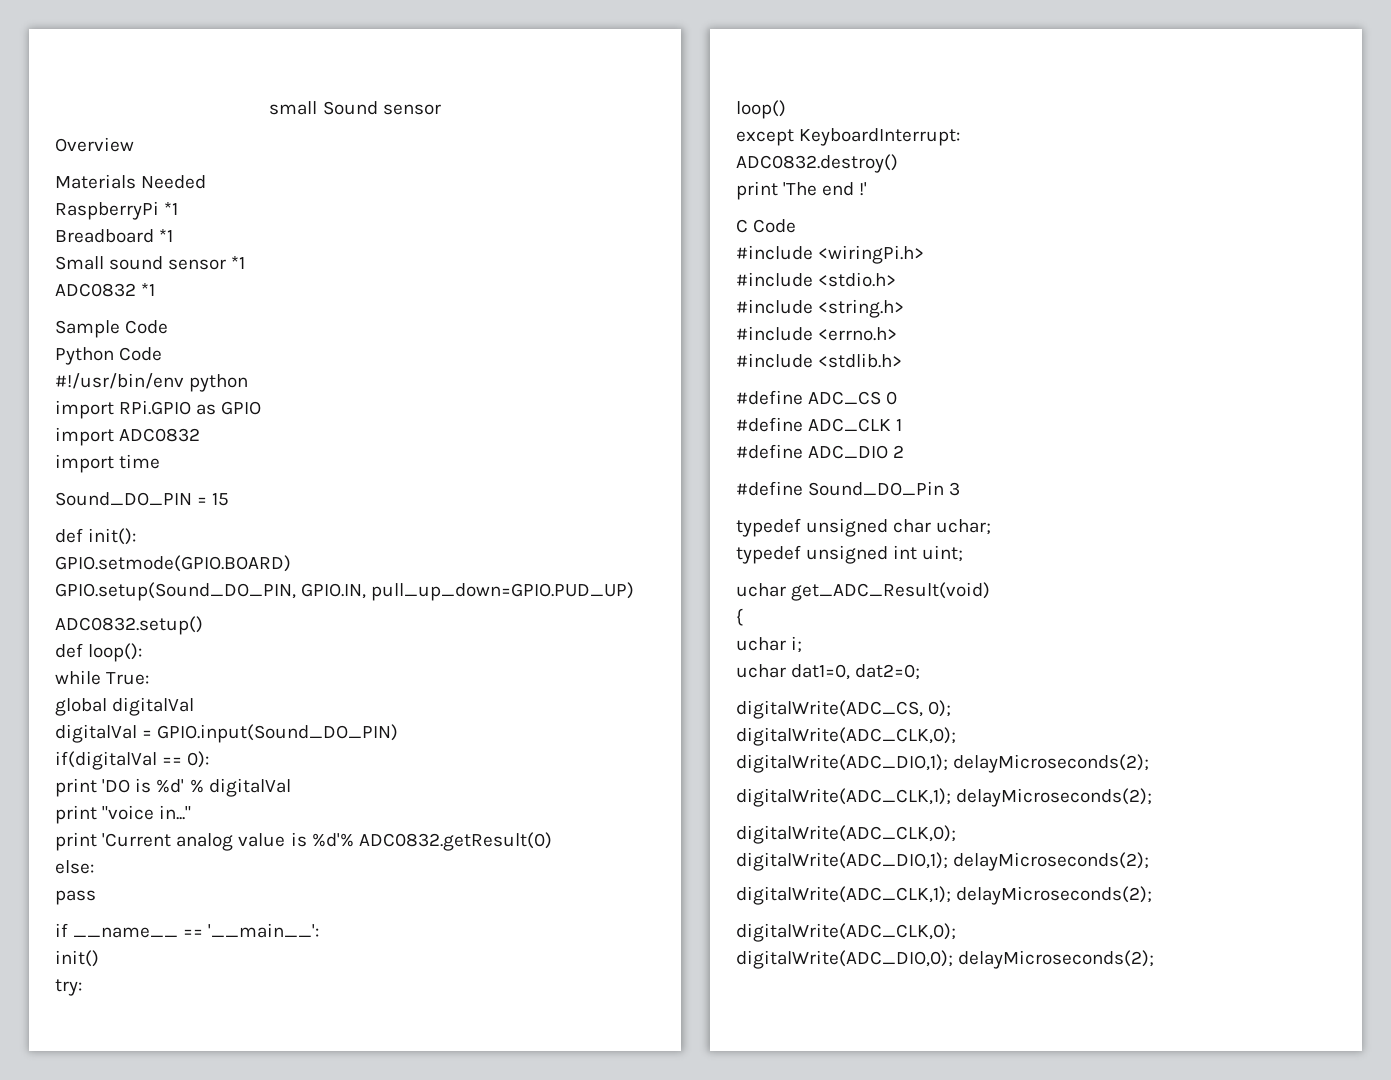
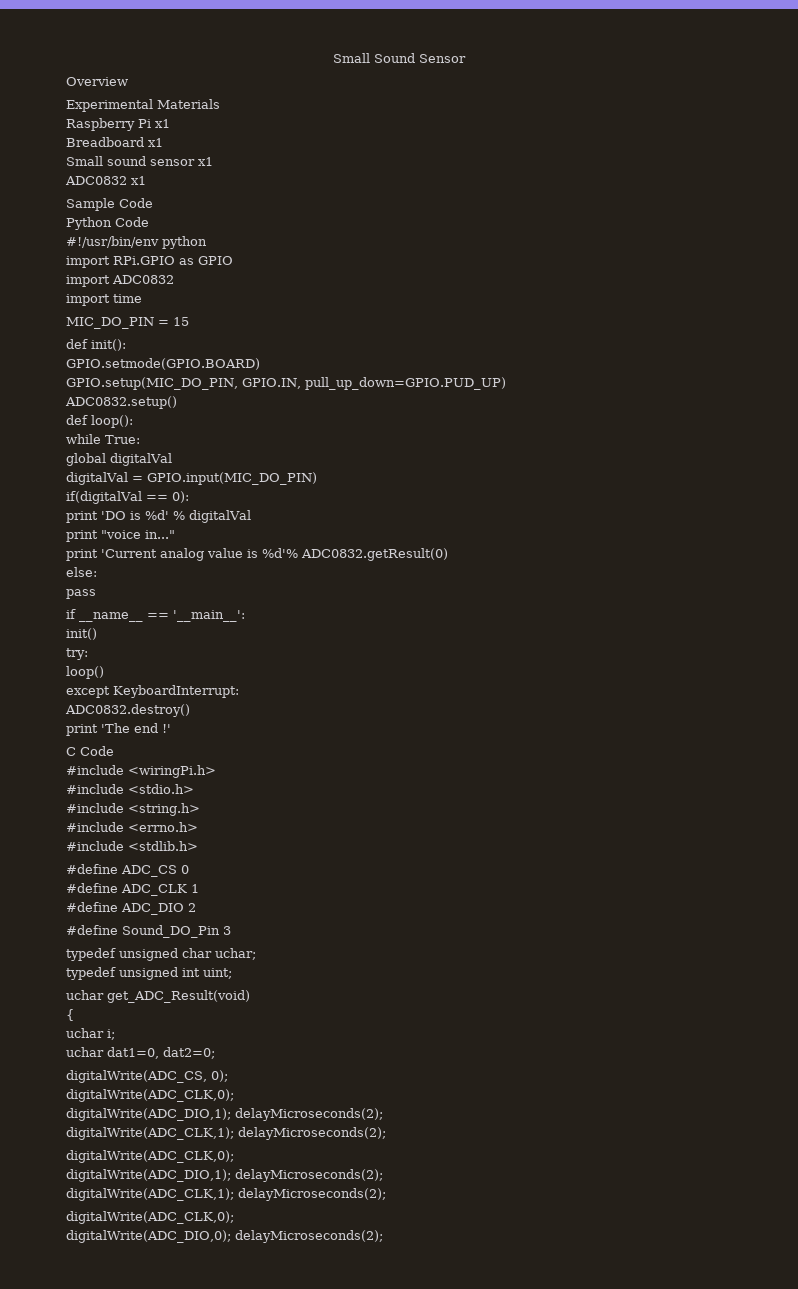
- small Sound sensor
+ Small Sound Sensor
- Materials Needed
- RaspberryPi *1
+ Experimental Materials
+ Raspberry Pi x1
- Breadboard *1
+ Breadboard x1
- Small sound sensor *1
- ADC0832 *1
+ Small sound sensor x1
+ ADC0832 x1
- Sound_DO_PIN = 15
+ MIC_DO_PIN = 15
- GPIO.setup(Sound_DO_PIN, GPIO.IN, pull_up_down=GPIO.PUD_UP)
+ GPIO.setup(MIC_DO_PIN, GPIO.IN, pull_up_down=GPIO.PUD_UP)
- digitalVal = GPIO.input(Sound_DO_PIN)
+ digitalVal = GPIO.input(MIC_DO_PIN)

